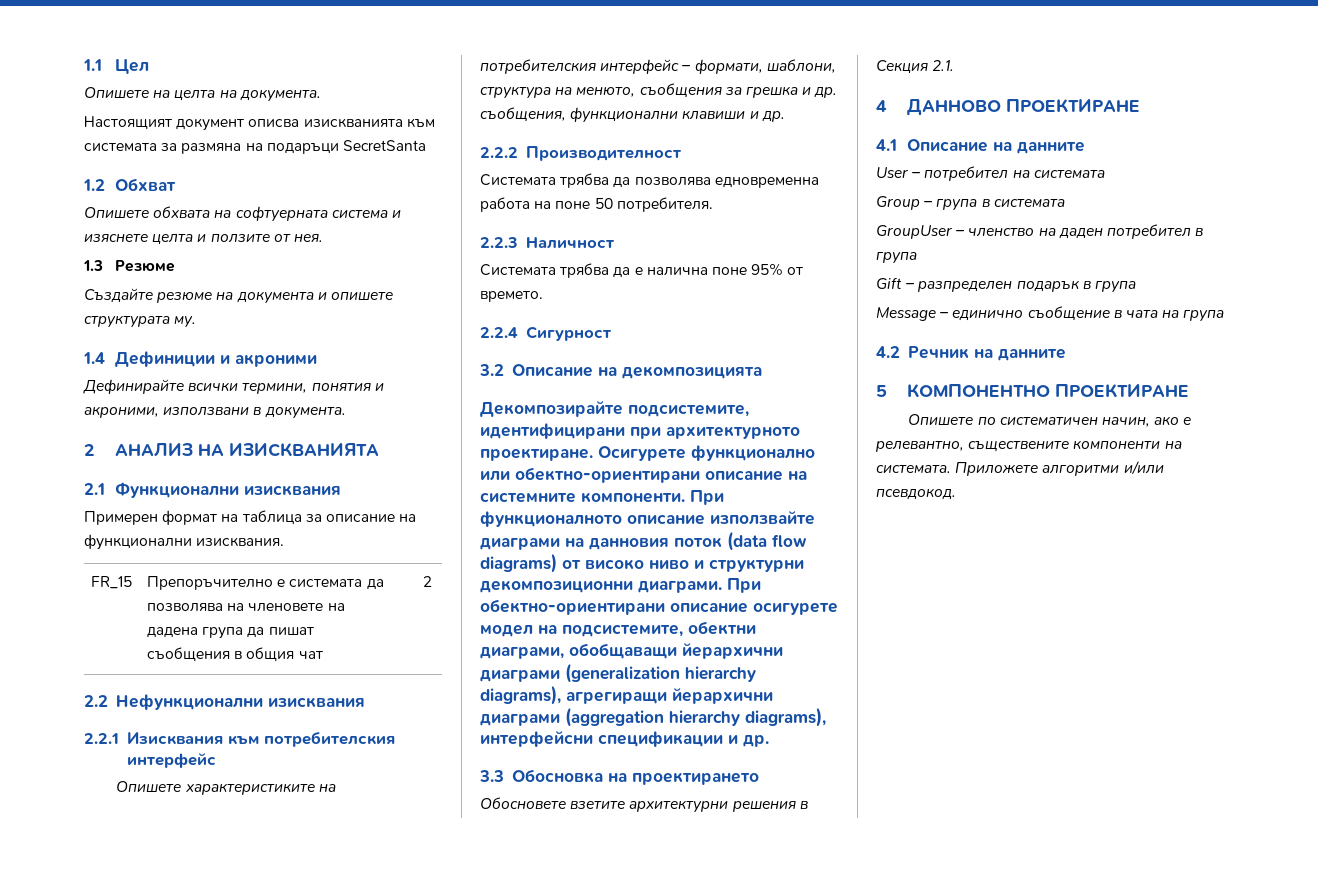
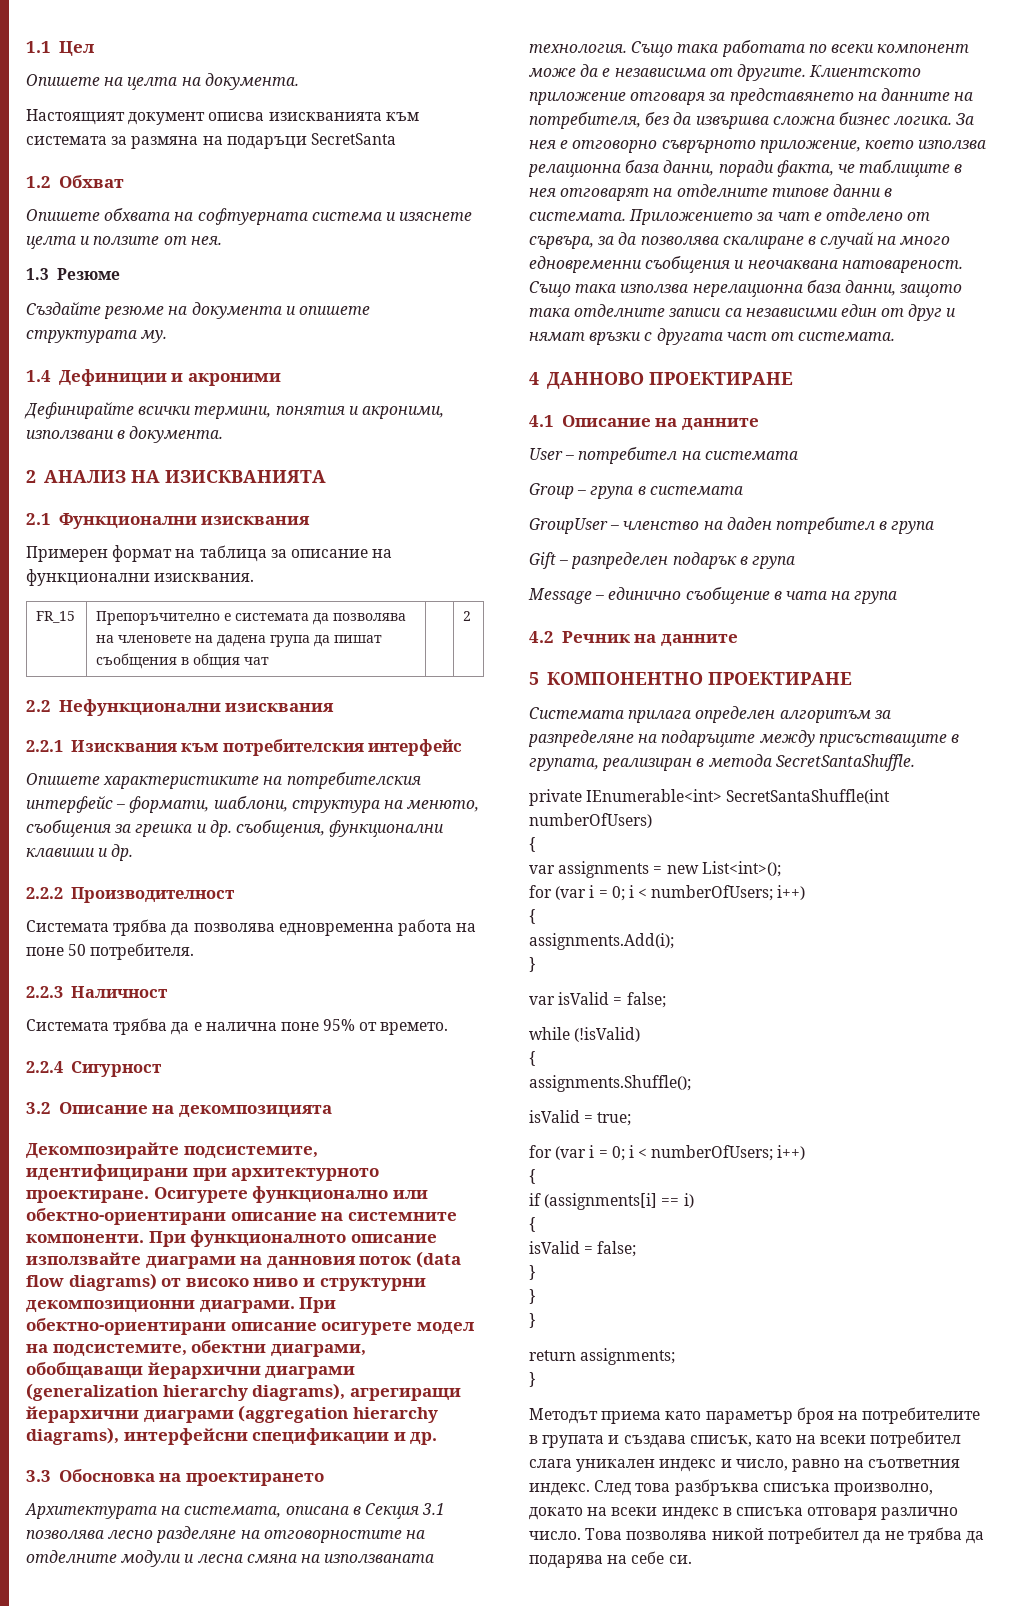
- Обосновете взетите архитектурни решения в Секция 2.1.
+ Архитектурата на системата, описана в Секция 3.1 позволява лесно разделяне на отговорностите на отделните модули и лесна смяна на използваната технология. Също така работата по всеки компонент може да е независима от другите. Клиентското приложение отговаря за представянето на данните на потребителя, без да извършва сложна бизнес логика. За нея е отговорно съврърното приложение, което използва релационна база данни, поради факта, че таблиците в нея отговарят на отделните типове данни в системата. Приложението за чат е отделено от сървъра, за да позволява скалиране в случай на много едновременни съобщения и неочаквана натовареност. Също така използва нерелационна база данни, защото така отделните записи са независими един от друг и нямат връзки с другата част от системата.
- Опишете по систематичен начин, ако е релевантно, съществените компоненти на системата. Приложете алгоритми и/или псевдокод.
+ Системата прилага определен алгоритъм за разпределяне на подаръците между присъстващите в групата, реализиран в метода SecretSantaShuffle.
+ private IEnumerable<int> SecretSantaShuffle(int numberOfUsers)
+ {
+ var assignments = new List<int>();
+ for (var i = 0; i < numberOfUsers; i++)
+ {
+ assignments.Add(i);
+ }
+ var isValid = false;
+ while (!isValid)
+ {
+ assignments.Shuffle();
+ isValid = true;
+ for (var i = 0; i < numberOfUsers; i++)
+ {
+ if (assignments[i] == i)
+ {
+ isValid = false;
+ }
+ }
+ }
+ return assignments;
+ }
+ Методът приема като параметър броя на потребителите в групата и създава списък, като на всеки потребител слага уникален индекс и число, равно на съответния индекс. След това разбръква списъка произволно, докато на всеки индекс в списъка отговаря различно число. Това позволява никой потребител да не трябва да подарява на себе си.

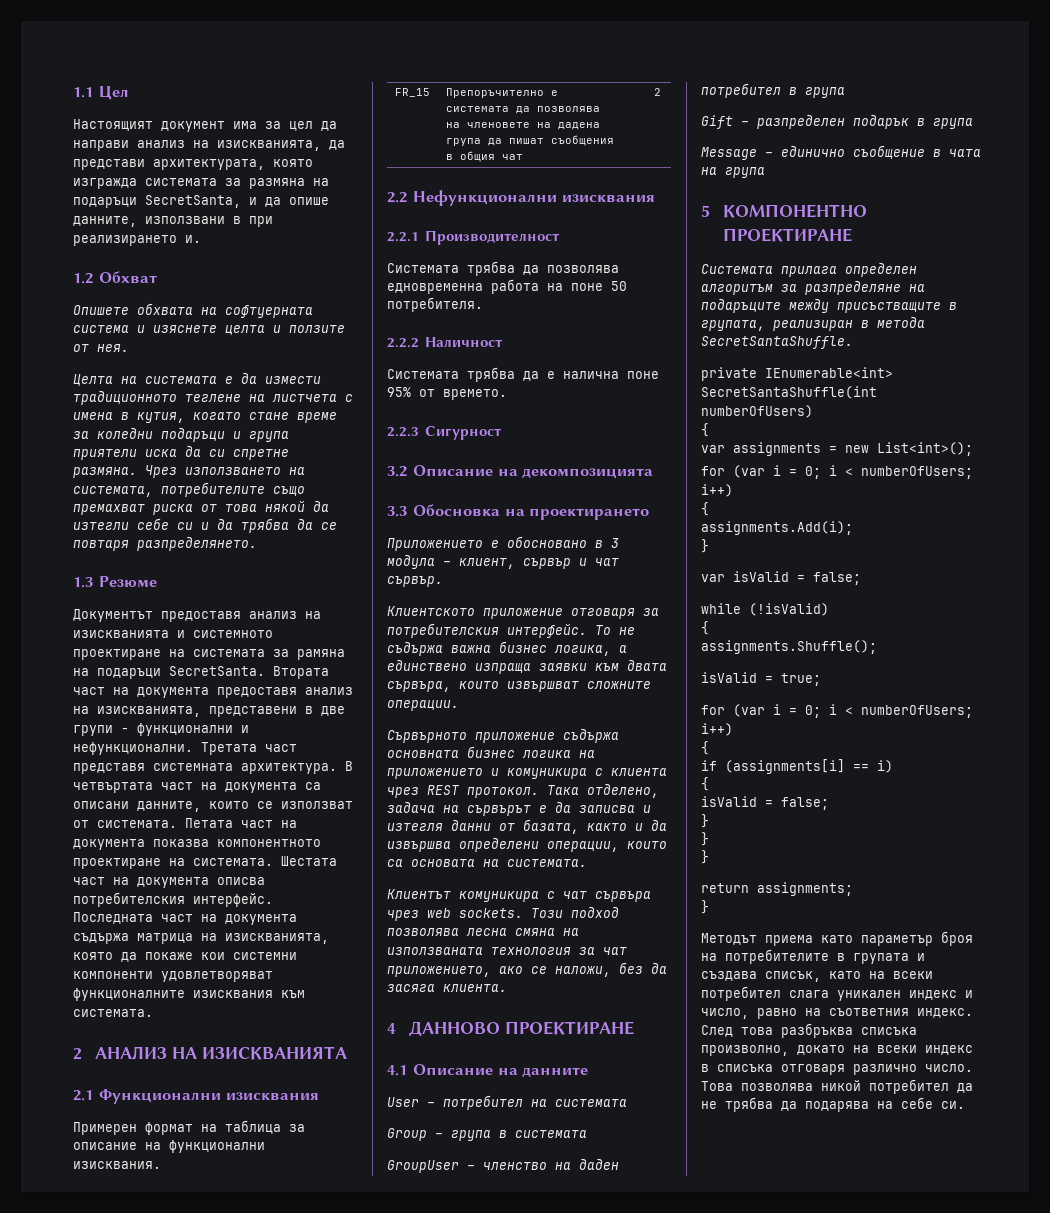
- Опишете на целта на документа.
- Настоящият документ описва изискванията към системата за размяна на подаръци SecretSanta
+ Настоящият документ има за цел да направи анализ на изискванията, да представи архитектурата, която изгражда системата за размяна на подаръци SecretSanta, и да опише данните, използвани в при реализирането и.
+ Целта на системата е да измести традиционното теглене на листчета с имена в кутия, когато стане време за коледни подаръци и група приятели иска да си спретне размяна. Чрез използването на системата, потребителите също премахват риска от това някой да изтегли себе си и да трябва да се повтаря разпределянето.
  1.3 Резюме
- Създайте резюме на документа и опишете структурата му.
- 1.4 Дефиниции и акроними
- Дефинирайте всички термини, понятия и акроними, използвани в документа.
+ Документът предоставя анализ на изискванията и системното проектиране на системата за рамяна на подаръци SecretSanta. Втората част на документа предоставя анализ на изискванията, представени в две групи - функционални и нефункционални. Третата част представя системната архитектура. В четвъртата част на документа са описани данните, които се използват от системата. Петата част на документа показва компонентното проектиране на системата. Шестата част на документа описва потребителския интерфейс. Последната част на документа съдържа матрица на изискванията, която да покаже кои системни компоненти удовлетворяват функционалните изисквания към системата.
- 2.2.1 Изисквания към потребителския интерфейс
- Опишете характеристиките на потребителския интерфейс – формати, шаблони, структура на менюто, съобщения за грешка и др. съобщения, функционални клавиши и др.
- 2.2.2 Производителност
+ 2.2.1 Производителност
- 2.2.3 Наличност
+ 2.2.2 Наличност
- 2.2.4 Сигурност
+ 2.2.3 Сигурност
- Декомпозирайте подсистемите, идентифицирани при архитектурното проектиране. Осигурете функционално или обектно-ориентирани описание на системните компоненти. При функционалното описание използвайте диаграми на данновия поток (data flow diagrams) от високо ниво и структурни декомпозиционни диаграми. При обектно-ориентирани описание осигурете модел на подсистемите, обектни диаграми, обобщаващи йерархични диаграми (generalization hierarchy diagrams), агрегиращи йерархични диаграми (aggregation hierarchy diagrams), интерфейсни спецификации и др.
  3.3 Обосновка на проектирането
- Архитектурата на системата, описана в Секция 3.1 позволява лесно разделяне на отговорностите на отделните модули и лесна смяна на използваната технология. Също така работата по всеки компонент може да е независима от другите. Клиентското приложение отговаря за представянето на данните на потребителя, без да извършва сложна бизнес логика. За нея е отговорно съврърното приложение, което използва релационна база данни, поради факта, че таблиците в нея отговарят на отделните типове данни в системата. Приложението за чат е отделено от сървъра, за да позволява скалиране в случай на много едновременни съобщения и неочаквана натовареност. Също така използва нерелационна база данни, защото така отделните записи са независими един от друг и нямат връзки с другата част от системата.
+ Приложението е обосновано в 3 модула – клиент, сървър и чат сървър.
+ Клиентското приложение отговаря за потребителския интерфейс. То не съдържа важна бизнес логика, а единствено изпраща заявки към двата сървъра, които извършват сложните операции.
+ Сървърното приложение съдържа основната бизнес логика на приложението и комуникира с клиента чрез REST протокол. Така отделено, задача на сървърът е да записва и изтегля данни от базата, както и да извършва определени операции, които са основата на системата.
+ Клиентът комуникира с чат сървъра чрез web sockets. Този подход позволява лесна смяна на използваната технология за чат приложението, ако се наложи, без да засяга клиента.
- 4.2 Речник на данните

